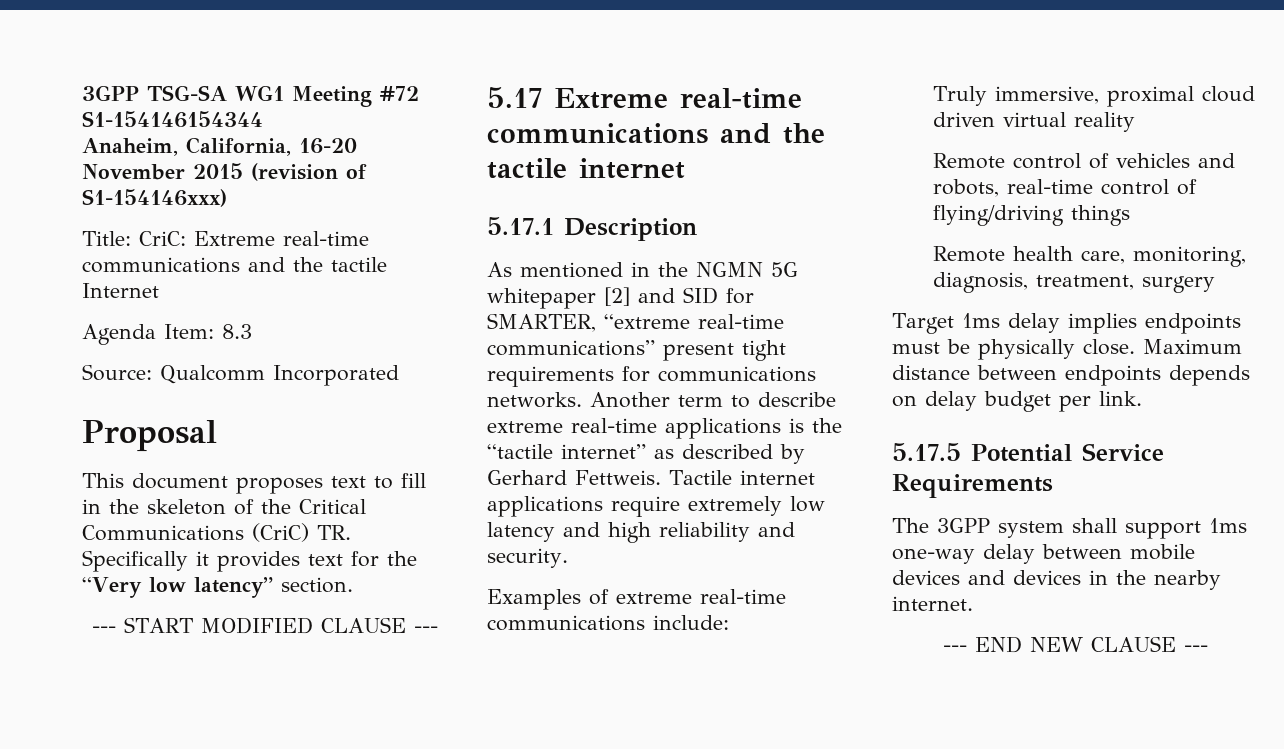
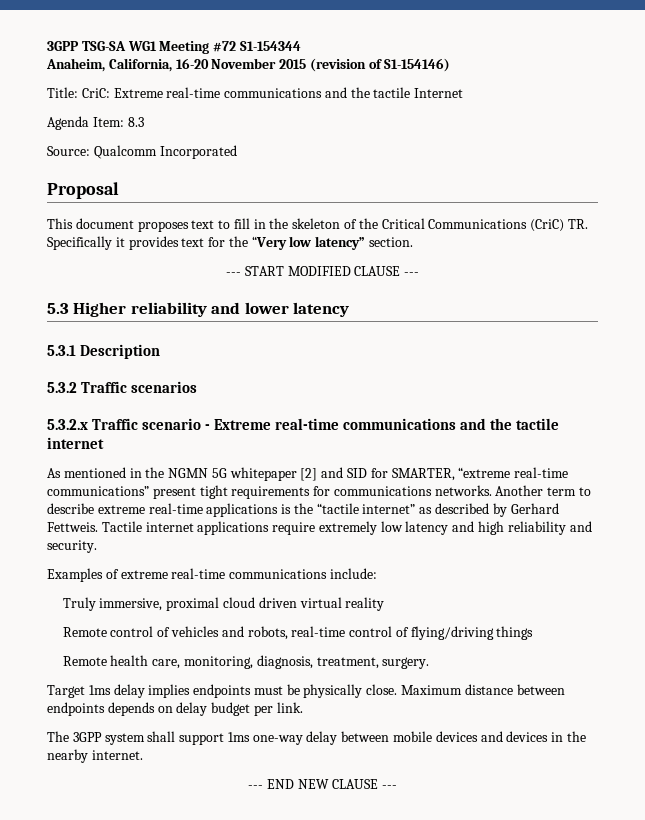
- 3GPP TSG-SA WG1 Meeting #72 S1-154146154344
+ 3GPP TSG-SA WG1 Meeting #72 S1-154344
- Anaheim, California, 16-20 November 2015 (revision of S1-154146xxx)
+ Anaheim, California, 16-20 November 2015 (revision of S1-154146)
- 5.17 Extreme real-time communications and the tactile internet
+ 5.3 Higher reliability and lower latency
+ 5.3.1 Description
+ 5.3.2 Traffic scenarios
+ 5.3.2.x Traffic scenario - Extreme real-time communications and the tactile internet
- 5.17.1 Description
- Remote health care, monitoring, diagnosis, treatment, surgery
+ Remote health care, monitoring, diagnosis, treatment, surgery.
- 5.17.5 Potential Service Requirements

